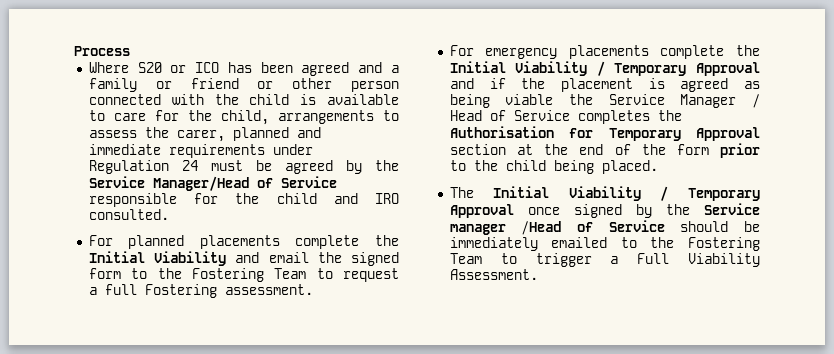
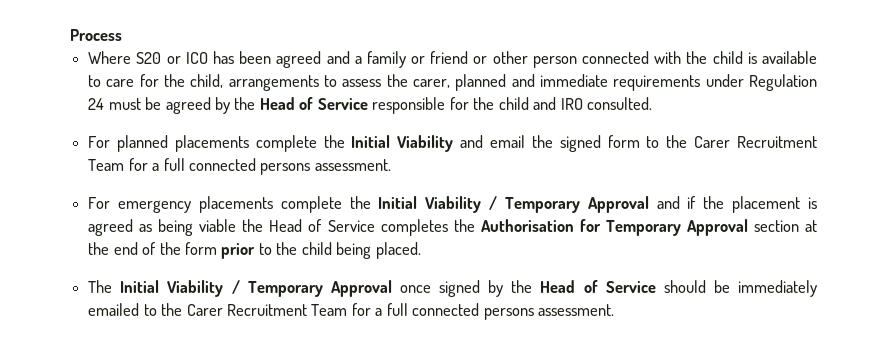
- Where S20 or ICO has been agreed and a family or friend or other person connected with the child is available to care for the child, arrangements to assess the carer, planned and immediate requirements under Regulation 24 must be agreed by the Service Manager/Head of Service responsible for the child and IRO consulted.
+ Where S20 or ICO has been agreed and a family or friend or other person connected with the child is available to care for the child, arrangements to assess the carer, planned and immediate requirements under Regulation 24 must be agreed by the Head of Service responsible for the child and IRO consulted.
- For planned placements complete the Initial Viability and email the signed form to the Fostering Team to request a full Fostering assessment.
+ For planned placements complete the Initial Viability and email the signed form to the Carer Recruitment Team for a full connected persons assessment.
- For emergency placements complete the Initial Viability / Temporary Approval and if the placement is agreed as being viable the Service Manager / Head of Service completes the Authorisation for Temporary Approval section at the end of the form prior to the child being placed.
+ For emergency placements complete the Initial Viability / Temporary Approval and if the placement is agreed as being viable the Head of Service completes the Authorisation for Temporary Approval section at the end of the form prior to the child being placed.
- The Initial Viability / Temporary Approval once signed by the Service manager /Head of Service should be immediately emailed to the Fostering Team to trigger a Full Viability Assessment.
+ The Initial Viability / Temporary Approval once signed by the Head of Service should be immediately emailed to the Carer Recruitment Team for a full connected persons assessment.

